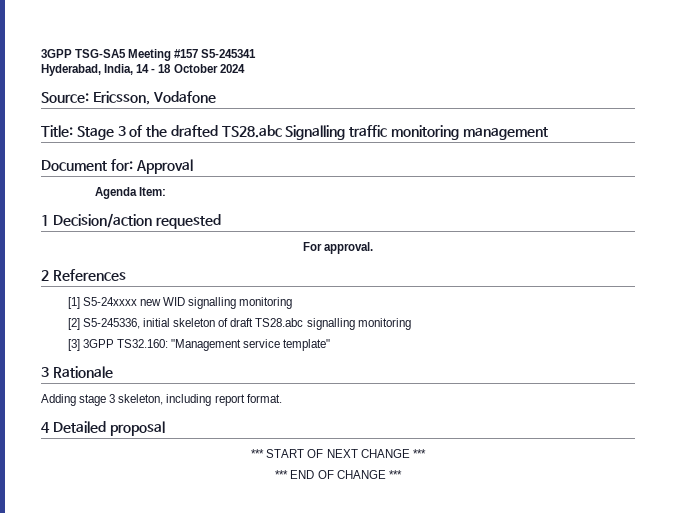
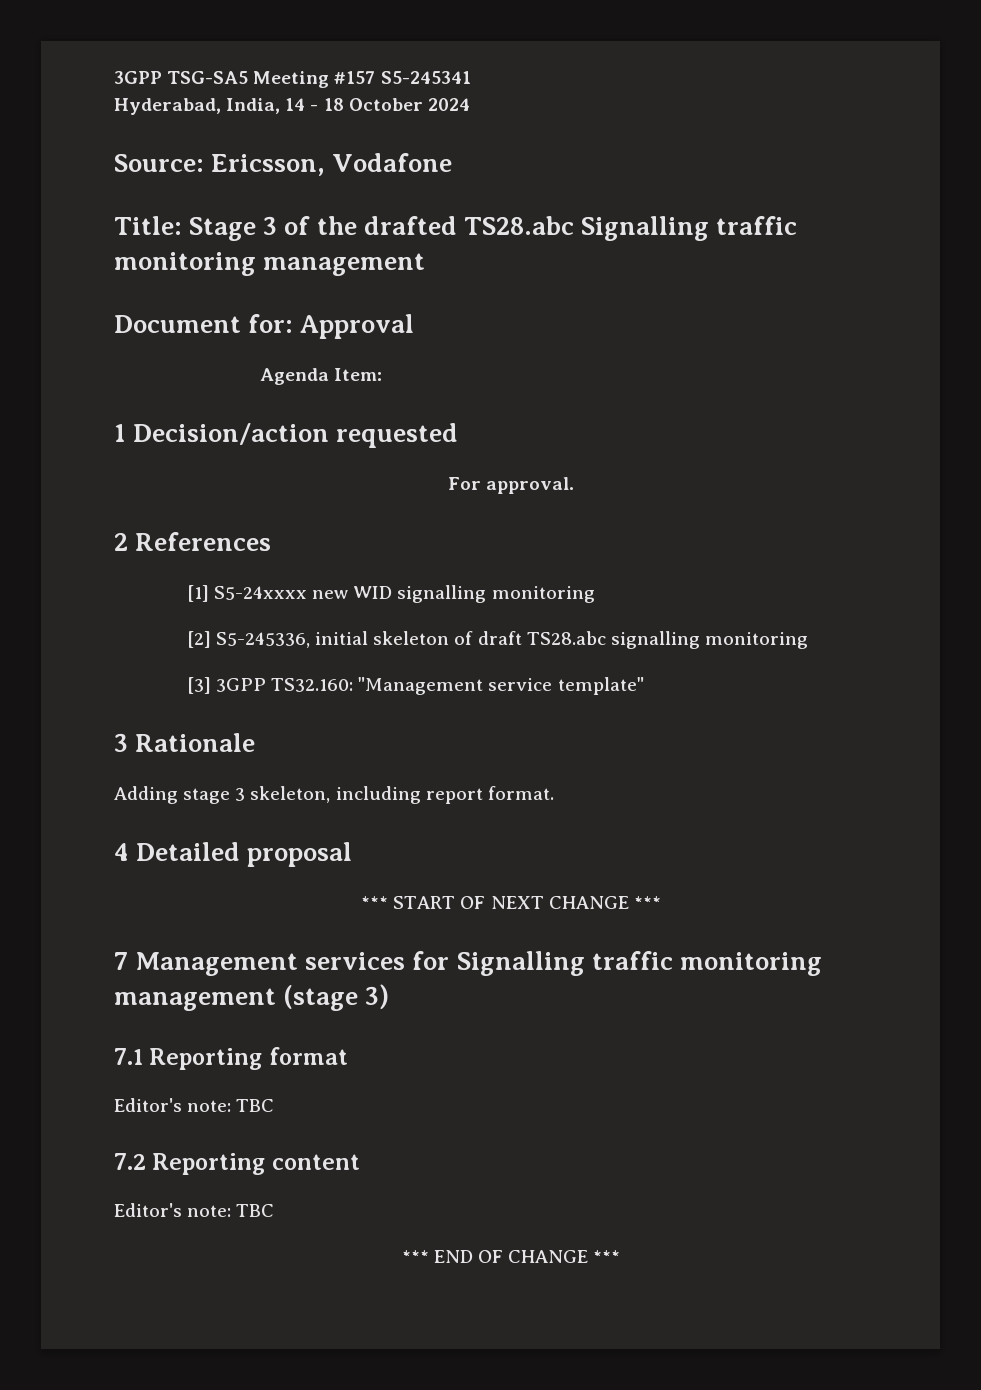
+ 7 Management services for Signalling traffic monitoring management (stage 3)
+ 7.1 Reporting format
+ Editor's note: TBC
+ 7.2 Reporting content
+ Editor's note: TBC

